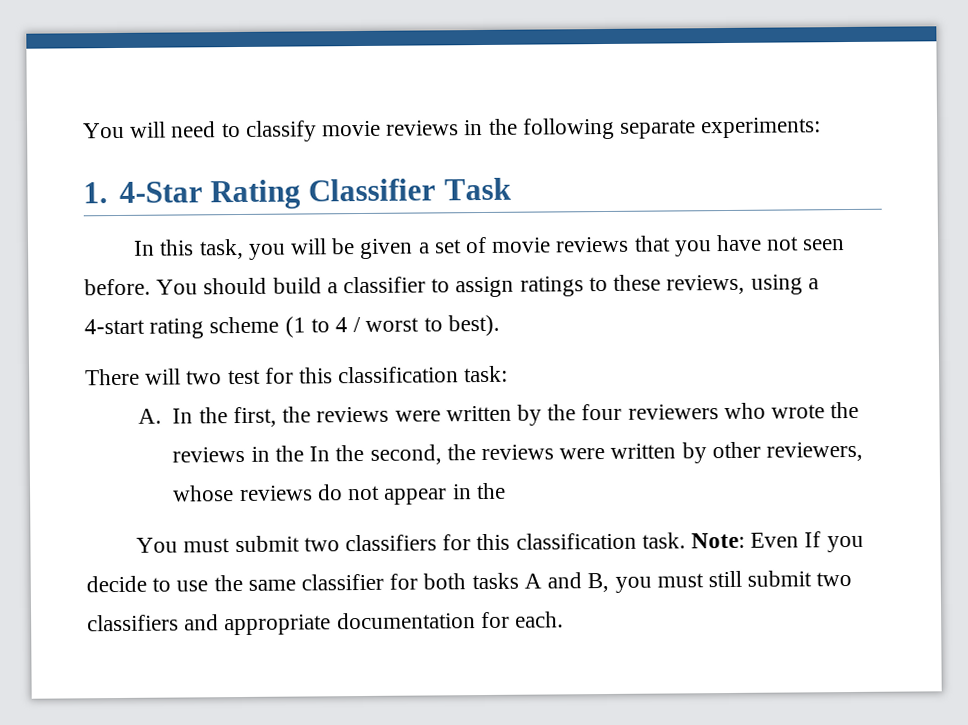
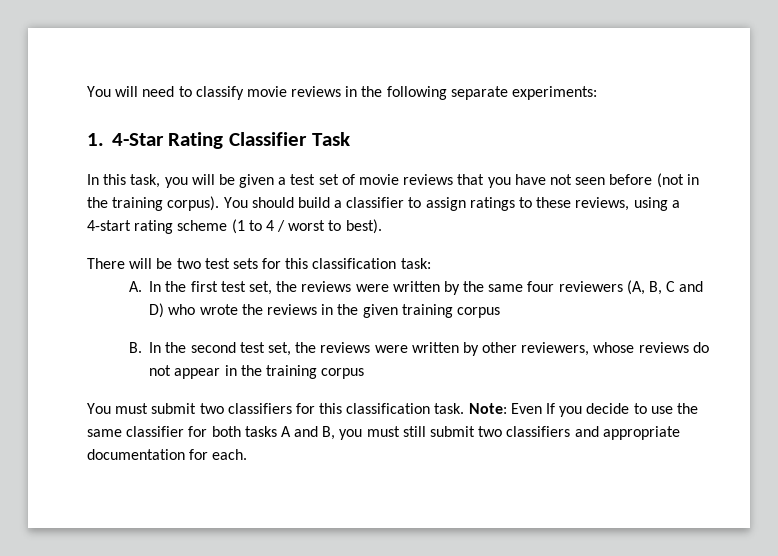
- In this task, you will be given a set of movie reviews that you have not seen before.
+ In this task, you will be given a test set of movie reviews that you have not seen before (not in the training corpus).
- There will two test for this classification task:
+ There will be two test sets for this classification task:
- A. In the first, the reviews were written by the four reviewers who wrote the reviews in the In the second, the reviews were written by other reviewers, whose reviews do not appear in the
+ A. In the first test set, the reviews were written by the same four reviewers (A, B, C and D) who wrote the reviews in the given training corpus
+ B. In the second test set, the reviews were written by other reviewers, whose reviews do not appear in the training corpus

